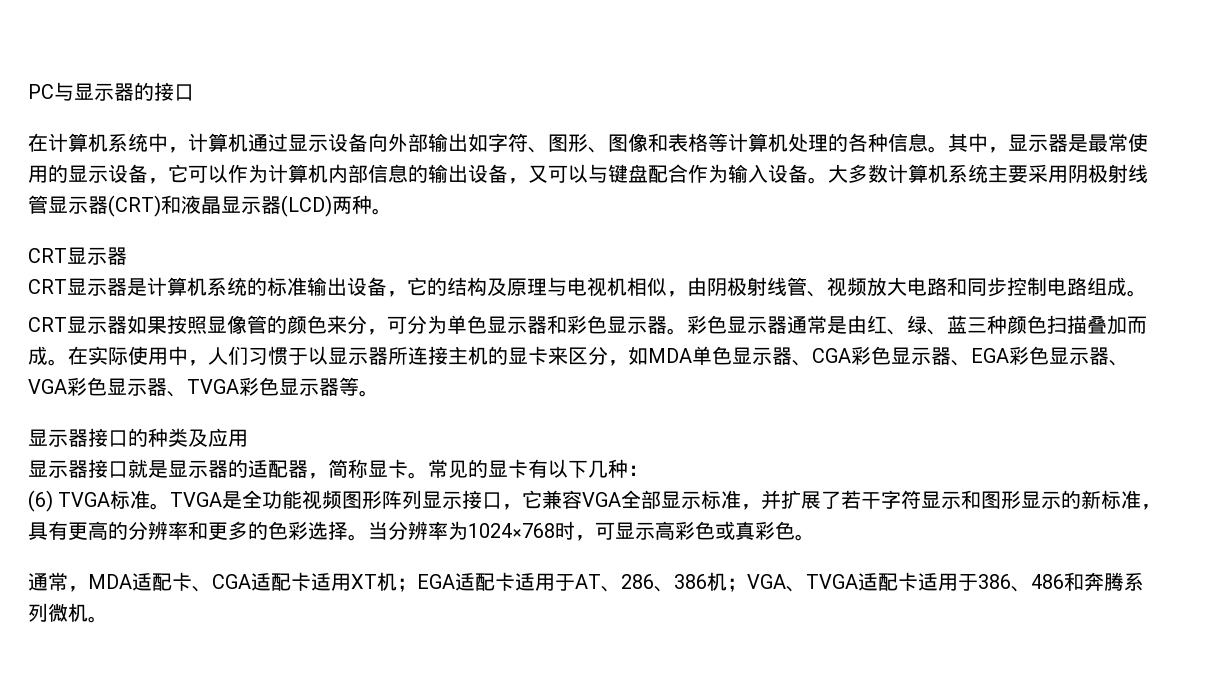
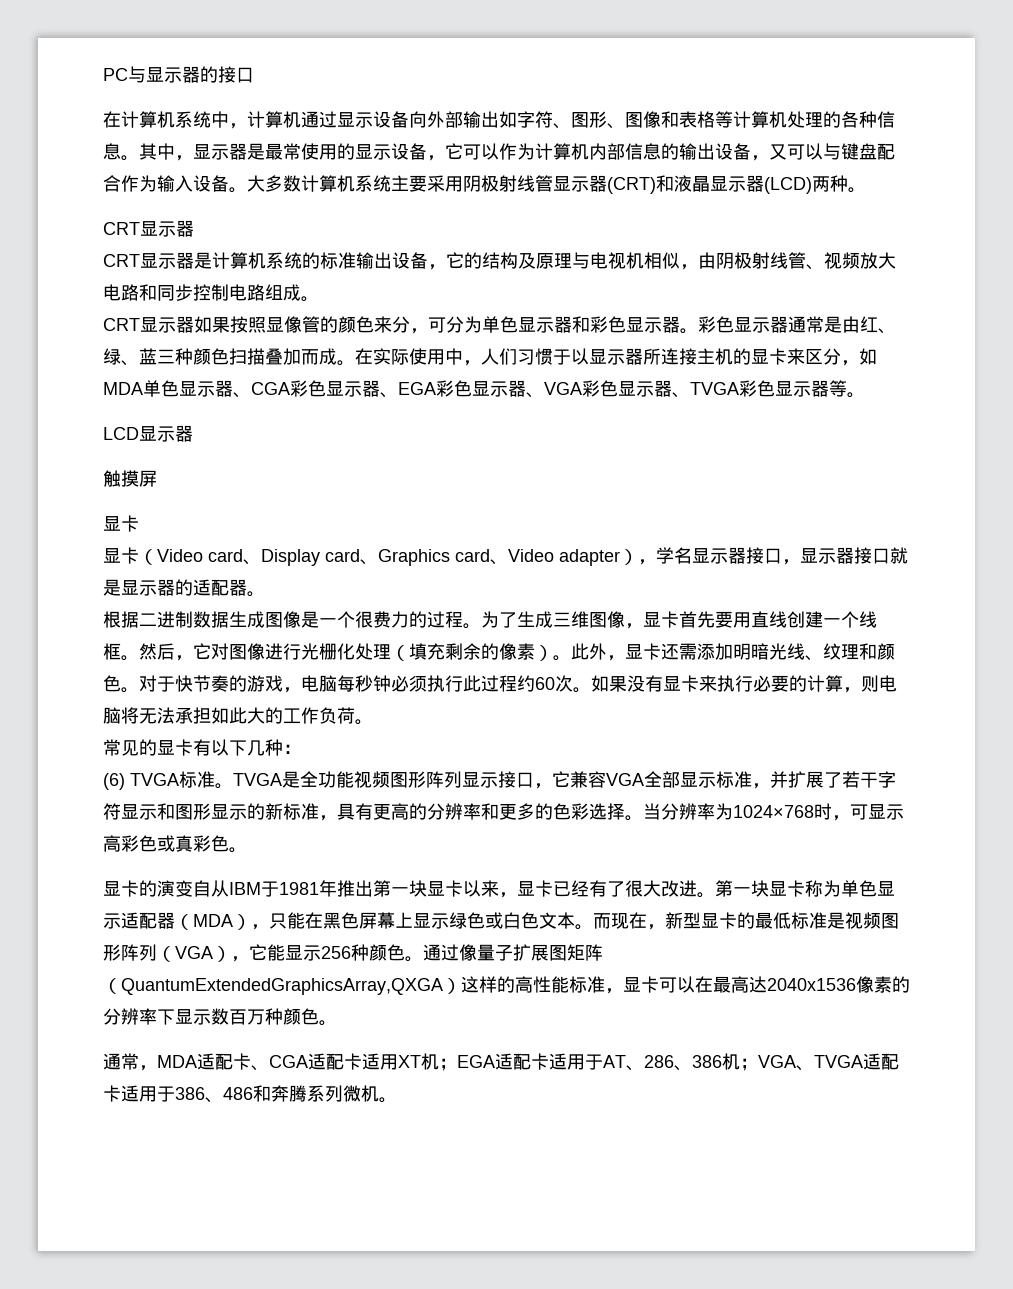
- 显示器接口的种类及应用
- 显示器接口就是显示器的适配器，简称显卡。常见的显卡有以下几种：
+ LCD显示器
+ 触摸屏
+ 显卡
+ 显卡（Video card、Display card、Graphics card、Video adapter），学名显示器接口，显示器接口就是显示器的适配器。
+ 根据二进制数据生成图像是一个很费力的过程。为了生成三维图像，显卡首先要用直线创建一个线框。然后，它对图像进行光栅化处理（填充剩余的像素）。此外，显卡还需添加明暗光线、纹理和颜色。对于快节奏的游戏，电脑每秒钟必须执行此过程约60次。如果没有显卡来执行必要的计算，则电脑将无法承担如此大的工作负荷。
+ 常见的显卡有以下几种：
+ 显卡的演变自从IBM于1981年推出第一块显卡以来，显卡已经有了很大改进。第一块显卡称为单色显示适配器（MDA），只能在黑色屏幕上显示绿色或白色文本。而现在，新型显卡的最低标准是视频图形阵列（VGA），它能显示256种颜色。通过像量子扩展图矩阵（QuantumExtendedGraphicsArray,QXGA）这样的高性能标准，显卡可以在最高达2040x1536像素的分辨率下显示数百万种颜色。

